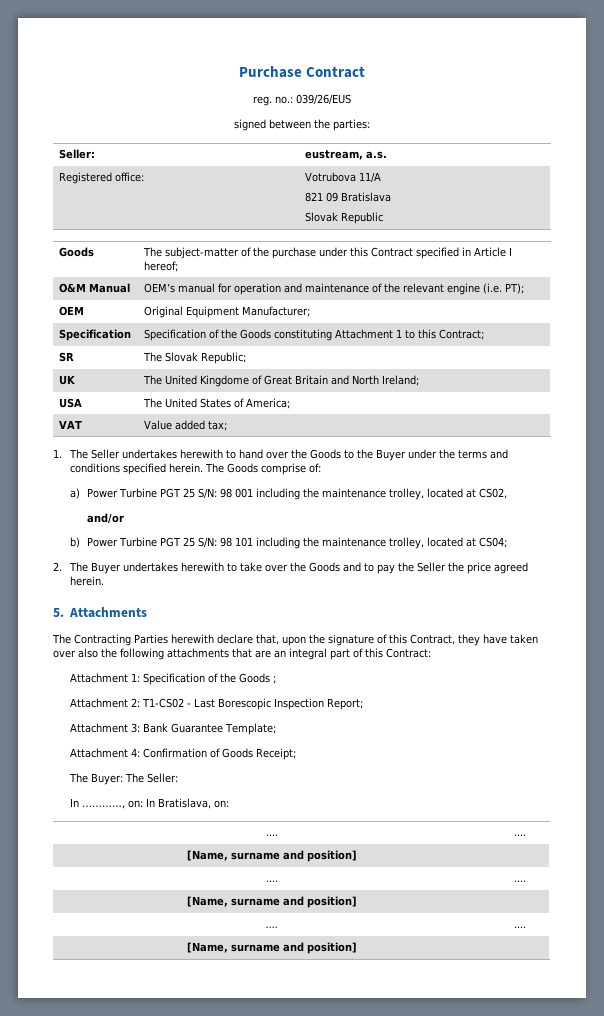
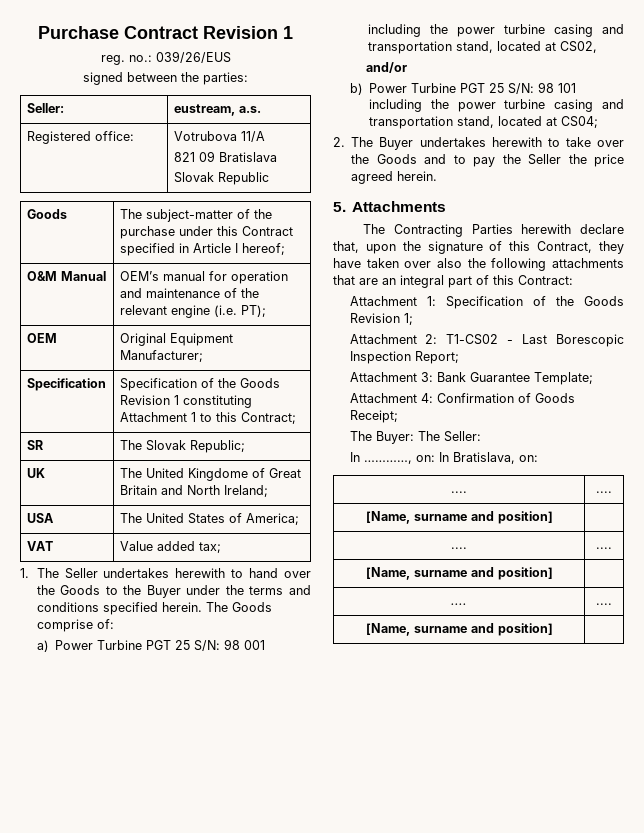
- Purchase Contract
+ Purchase Contract Revision 1
- Specification | Specification of the Goods constituting Attachment 1 to this Contract;
+ Specification | Specification of the Goods Revision 1 constituting Attachment 1 to this Contract;
- a) Power Turbine PGT 25 S/N: 98 001 including the maintenance trolley, located at CS02,
+ a) Power Turbine PGT 25 S/N: 98 001 including the power turbine casing and transportation stand, located at CS02,
- b) Power Turbine PGT 25 S/N: 98 101 including the maintenance trolley, located at CS04;
+ b) Power Turbine PGT 25 S/N: 98 101 including the power turbine casing and transportation stand, located at CS04;
- Attachment 1: Specification of the Goods ;
+ Attachment 1: Specification of the Goods Revision 1;

